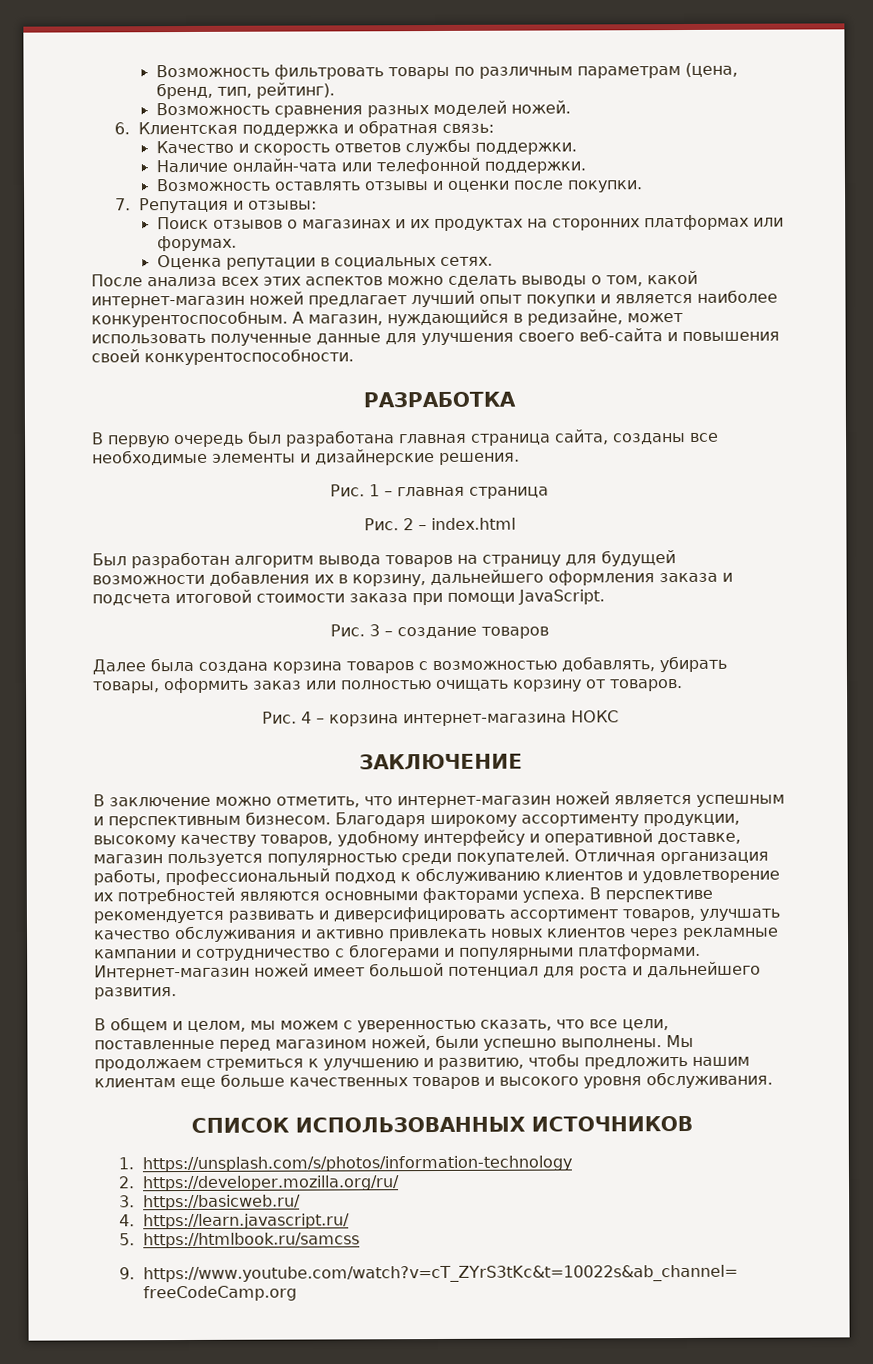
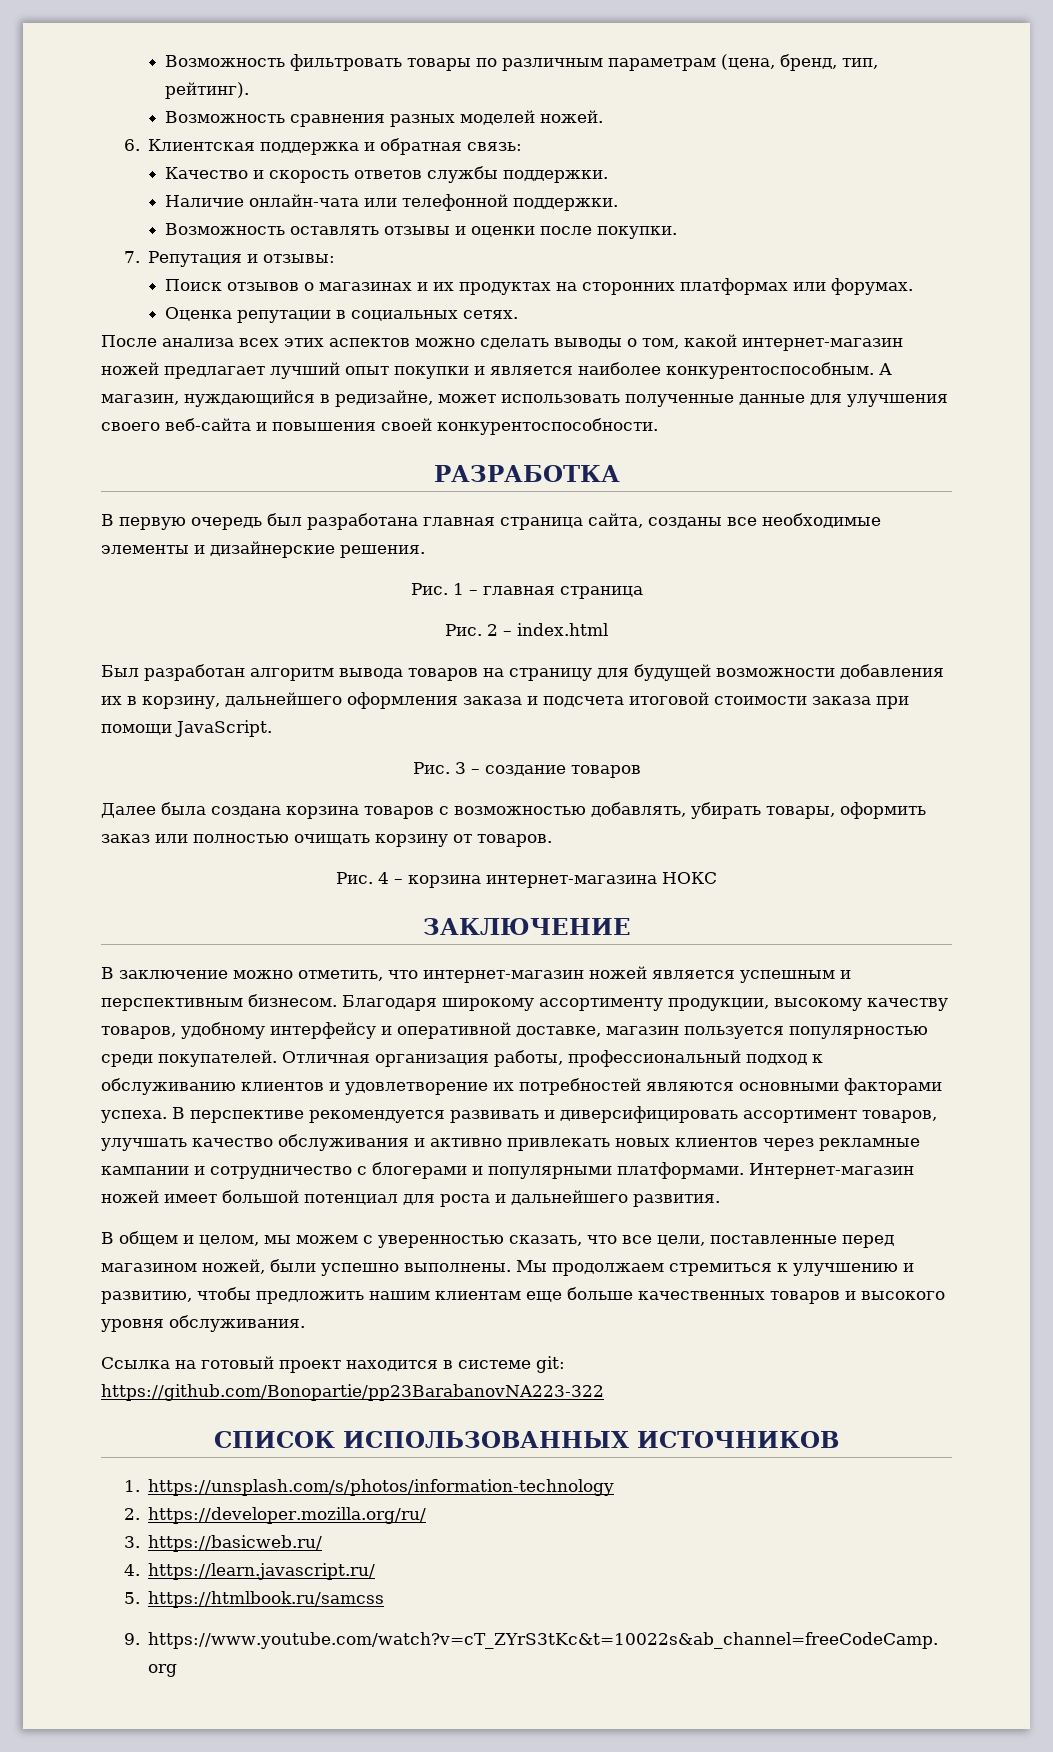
+ Ссылка на готовый проект находится в системе git: https://github.com/Bonopartie/pp23BarabanovNA223-322

